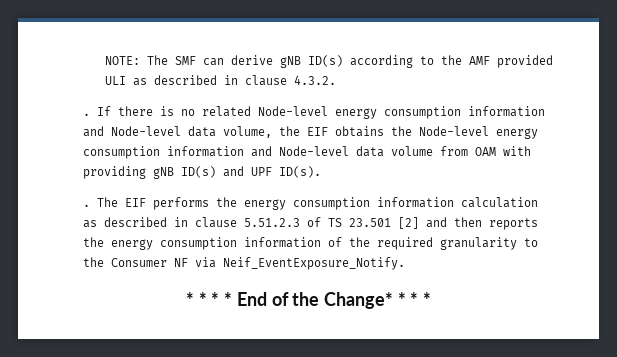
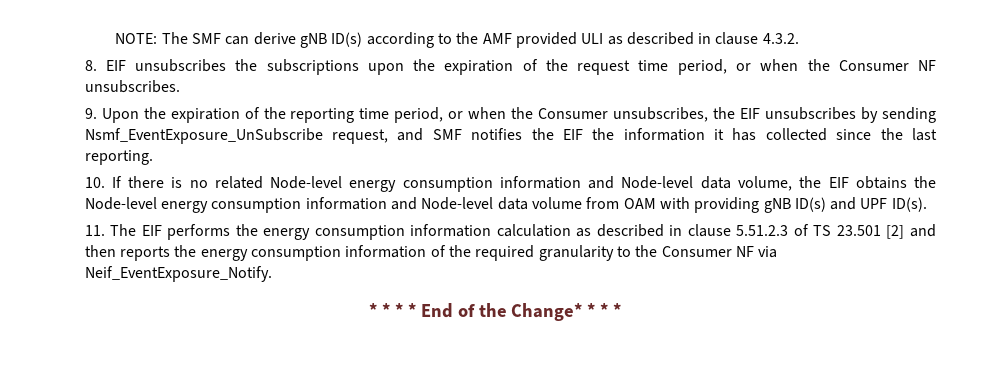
- . If there is no related Node-level energy consumption information and Node-level data volume, the EIF obtains the Node-level energy consumption information and Node-level data volume from OAM with providing gNB ID(s) and UPF ID(s).
+ 8. EIF unsubscribes the subscriptions upon the expiration of the request time period, or when the Consumer NF unsubscribes.
+ 9. Upon the expiration of the reporting time period, or when the Consumer unsubscribes, the EIF unsubscribes by sending Nsmf_EventExposure_UnSubscribe request, and SMF notifies the EIF the information it has collected since the last reporting.
+ 10. If there is no related Node-level energy consumption information and Node-level data volume, the EIF obtains the Node-level energy consumption information and Node-level data volume from OAM with providing gNB ID(s) and UPF ID(s).
- . The EIF performs the energy consumption information calculation as described in clause 5.51.2.3 of TS 23.501 [2] and then reports the energy consumption information of the required granularity to the Consumer NF via Neif_EventExposure_Notify.
+ 11. The EIF performs the energy consumption information calculation as described in clause 5.51.2.3 of TS 23.501 [2] and then reports the energy consumption information of the required granularity to the Consumer NF via Neif_EventExposure_Notify.

